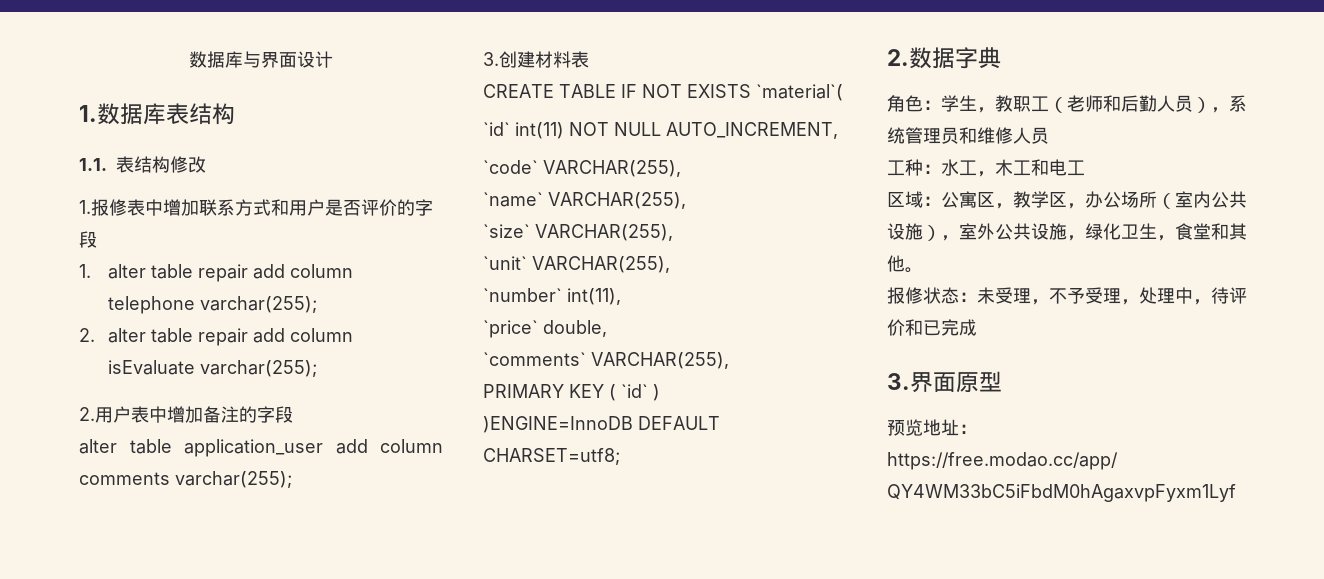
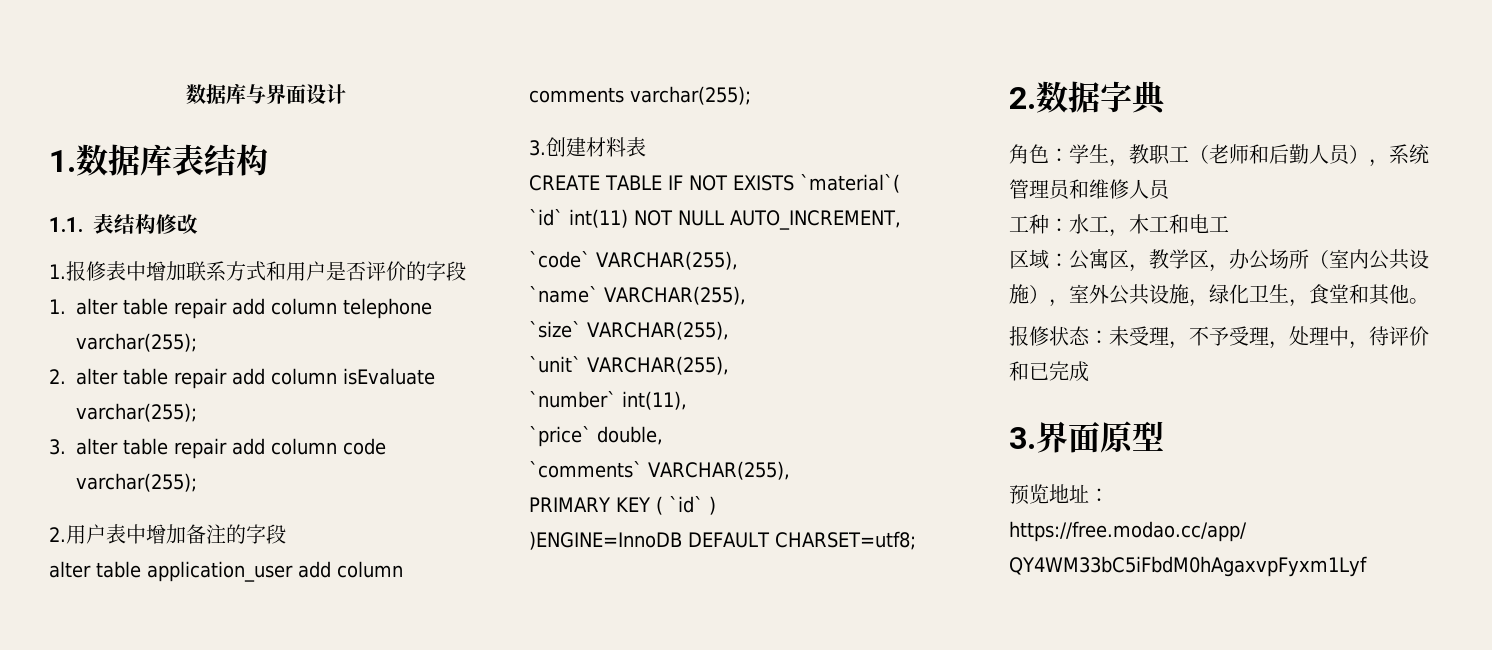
+ 3. alter table repair add column code varchar(255);

